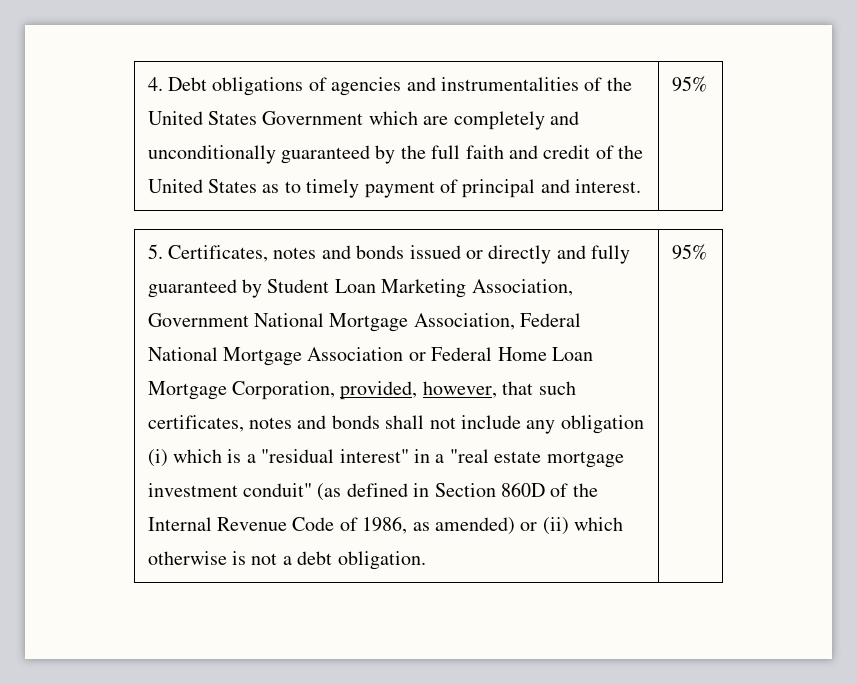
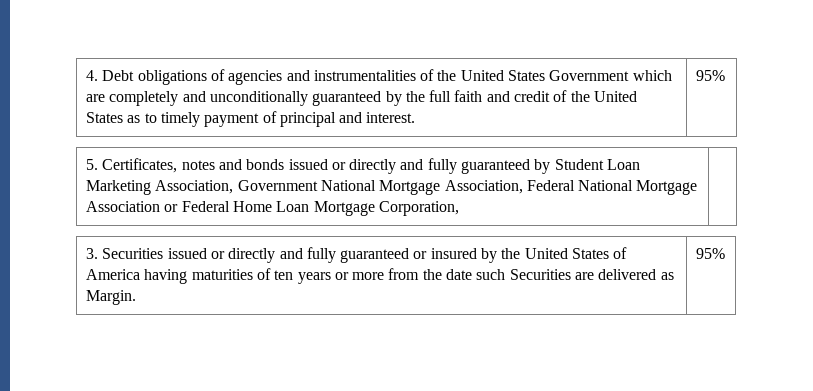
- 5. Certificates, notes and bonds issued or directly and fully guaranteed by Student Loan Marketing Association, Government National Mortgage Association, Federal National Mortgage Association or Federal Home Loan Mortgage Corporation, provided, however, that such certificates, notes and bonds shall not include any obligation (i) which is a "residual interest" in a "real estate mortgage investment conduit" (as defined in Section 860D of the Internal Revenue Code of 1986, as amended) or (ii) which otherwise is not a debt obligation. | 95%
+ 5. Certificates, notes and bonds issued or directly and fully guaranteed by Student Loan Marketing Association, Government National Mortgage Association, Federal National Mortgage Association or Federal Home Loan Mortgage Corporation, |
+ 3. Securities issued or directly and fully guaranteed or insured by the United States of America having maturities of ten years or more from the date such Securities are delivered as Margin. | 95%

